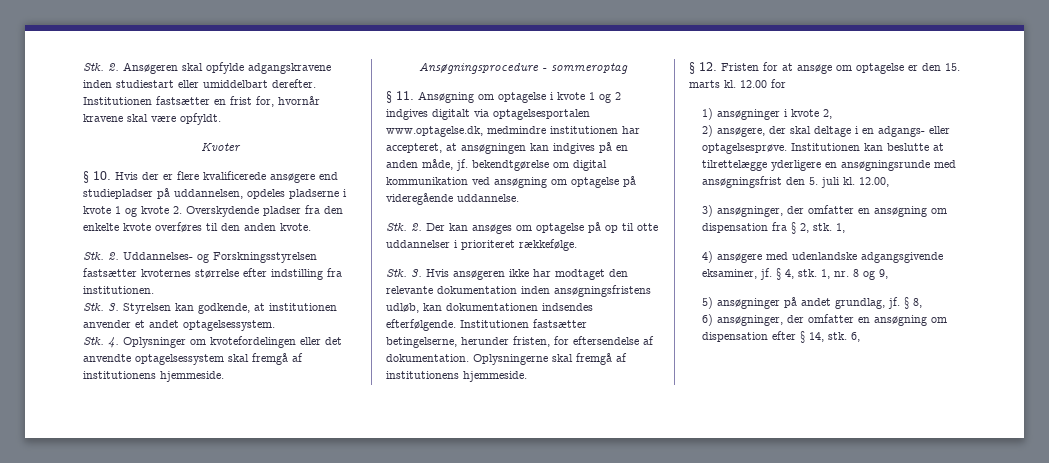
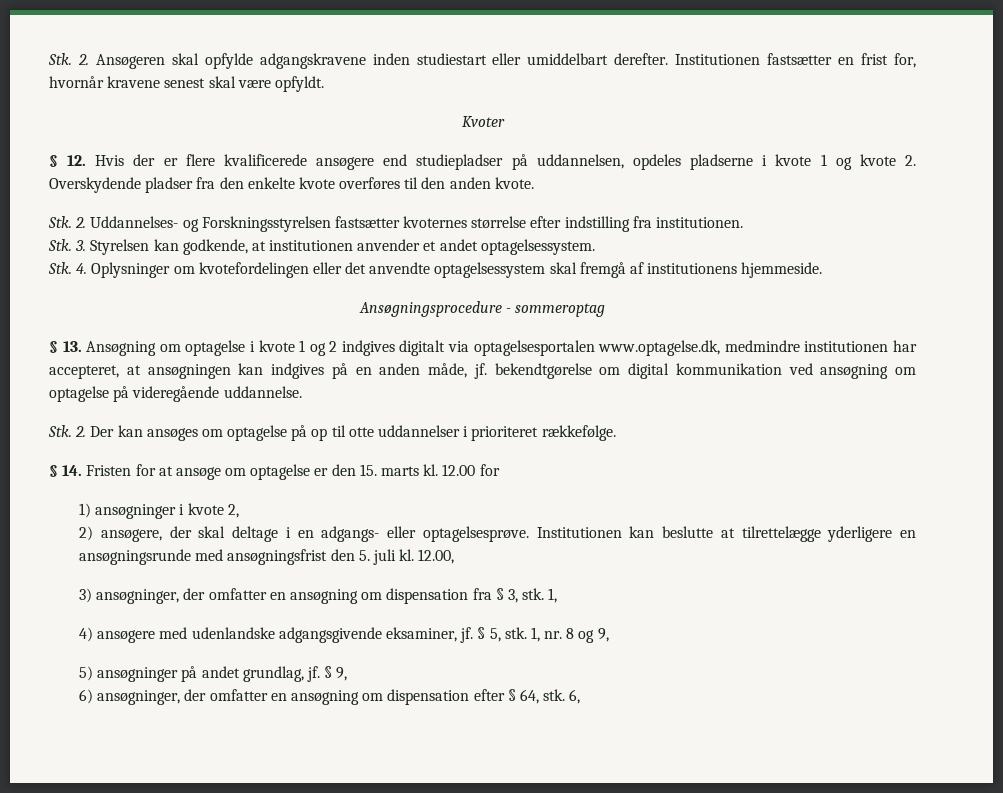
- Institutionen fastsætter en frist for, hvornår kravene skal være opfyldt.
+ Institutionen fastsætter en frist for, hvornår kravene senest skal være opfyldt.
- § 10. Hvis der er flere kvalificerede ansøgere end studiepladser på uddannelsen, opdeles pladserne i kvote 1 og kvote 2. Overskydende pladser fra den enkelte kvote overføres til den anden kvote.
+ § 12. Hvis der er flere kvalificerede ansøgere end studiepladser på uddannelsen, opdeles pladserne i kvote 1 og kvote 2. Overskydende pladser fra den enkelte kvote overføres til den anden kvote.
- § 11. Ansøgning om optagelse i kvote 1 og 2 indgives digitalt via optagelsesportalen www.optagelse.dk, medmindre institutionen har accepteret, at ansøgningen kan indgives på en anden måde, jf. bekendtgørelse om digital kommunikation ved ansøgning om optagelse på videregående uddannelse.
+ § 13. Ansøgning om optagelse i kvote 1 og 2 indgives digitalt via optagelsesportalen www.optagelse.dk, medmindre institutionen har accepteret, at ansøgningen kan indgives på en anden måde, jf. bekendtgørelse om digital kommunikation ved ansøgning om optagelse på videregående uddannelse.
- Stk. 3. Hvis ansøgeren ikke har modtaget den relevante dokumentation inden ansøgningsfristens udløb, kan dokumentationen indsendes efterfølgende. Institutionen fastsætter betingelserne, herunder fristen, for eftersendelse af dokumentation. Oplysningerne skal fremgå af institutionens hjemmeside.
- § 12. Fristen for at ansøge om optagelse er den 15. marts kl.
+ § 14. Fristen for at ansøge om optagelse er den 15. marts kl.
- 3) ansøgninger, der omfatter en ansøgning om dispensation fra § 2, stk.
+ 3) ansøgninger, der omfatter en ansøgning om dispensation fra § 3, stk.
- § 4, stk.
+ § 5, stk.
- § 8,
+ § 9,
- 6) ansøgninger, der omfatter en ansøgning om dispensation efter § 14, stk.
+ 6) ansøgninger, der omfatter en ansøgning om dispensation efter § 64, stk.

